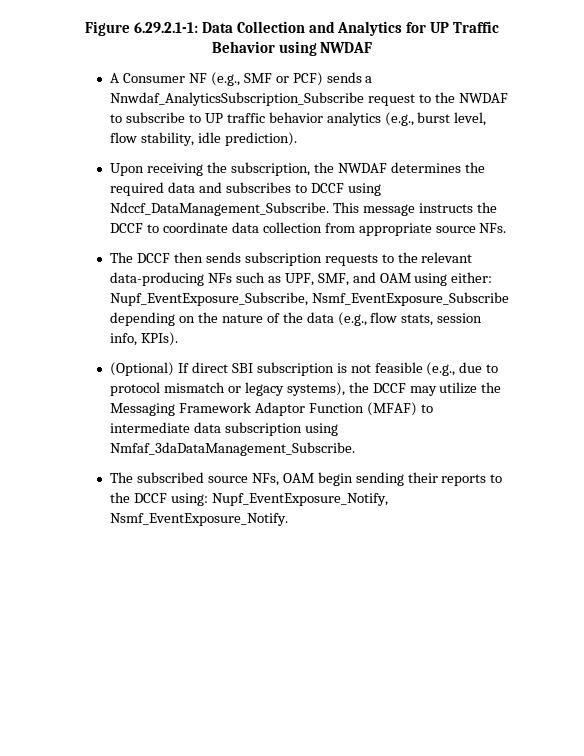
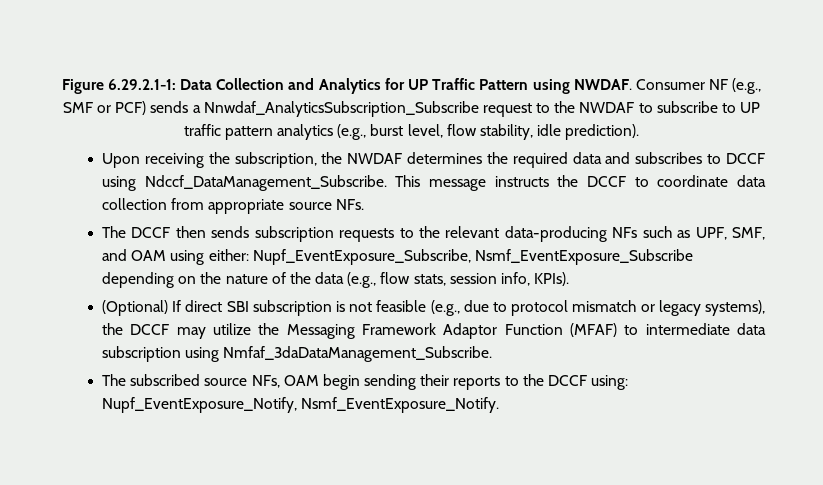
- Figure 6.29.2.1-1: Data Collection and Analytics for UP Traffic Behavior using NWDAF
- A Consumer NF (e.g., SMF or PCF) sends a Nnwdaf_AnalyticsSubscription_Subscribe request to the NWDAF to subscribe to UP traffic behavior analytics (e.g., burst level, flow stability, idle prediction).
+ Figure 6.29.2.1-1: Data Collection and Analytics for UP Traffic Pattern using NWDAF. Consumer NF (e.g., SMF or PCF) sends a Nnwdaf_AnalyticsSubscription_Subscribe request to the NWDAF to subscribe to UP traffic pattern analytics (e.g., burst level, flow stability, idle prediction).

